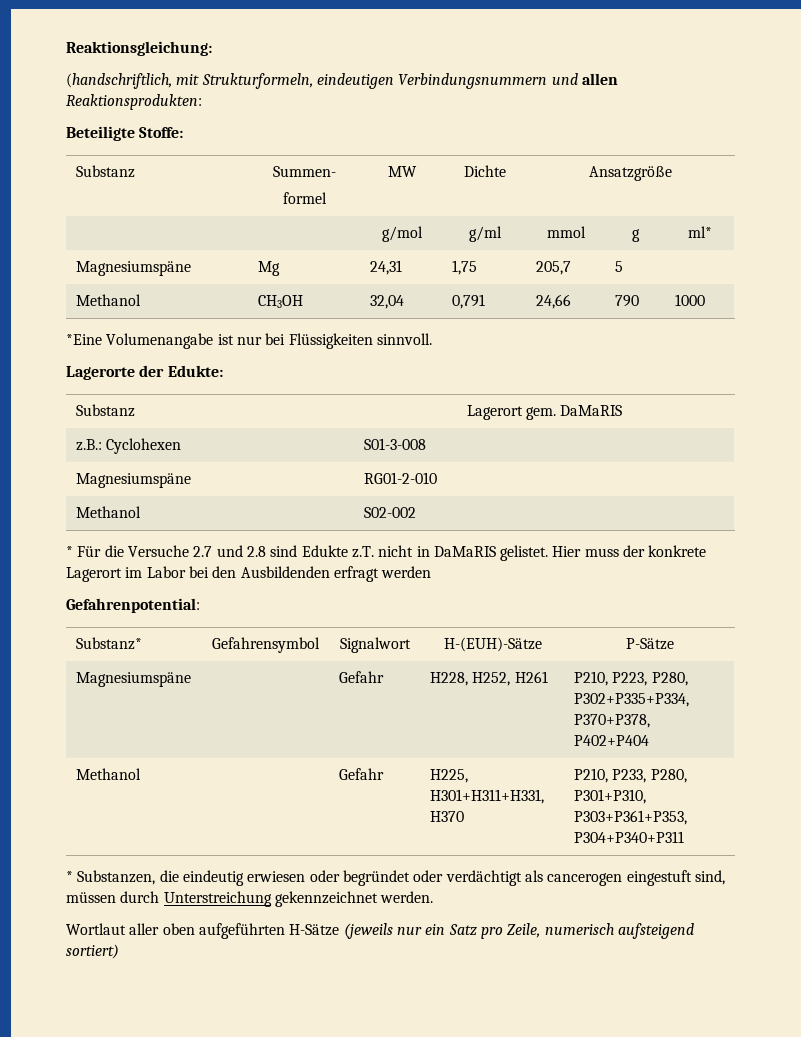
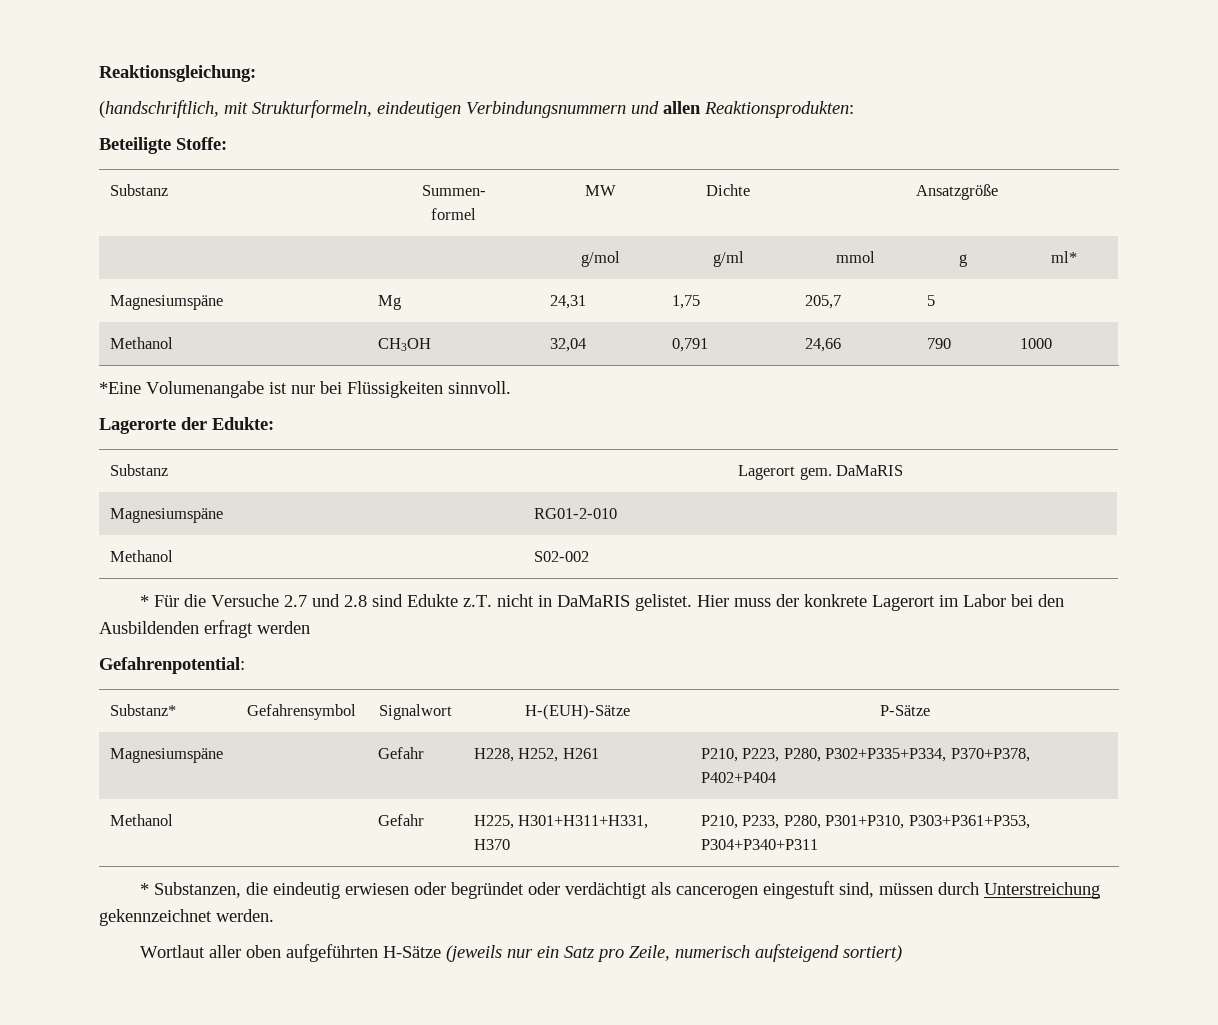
- z.B.: Cyclohexen | S01-3-008

